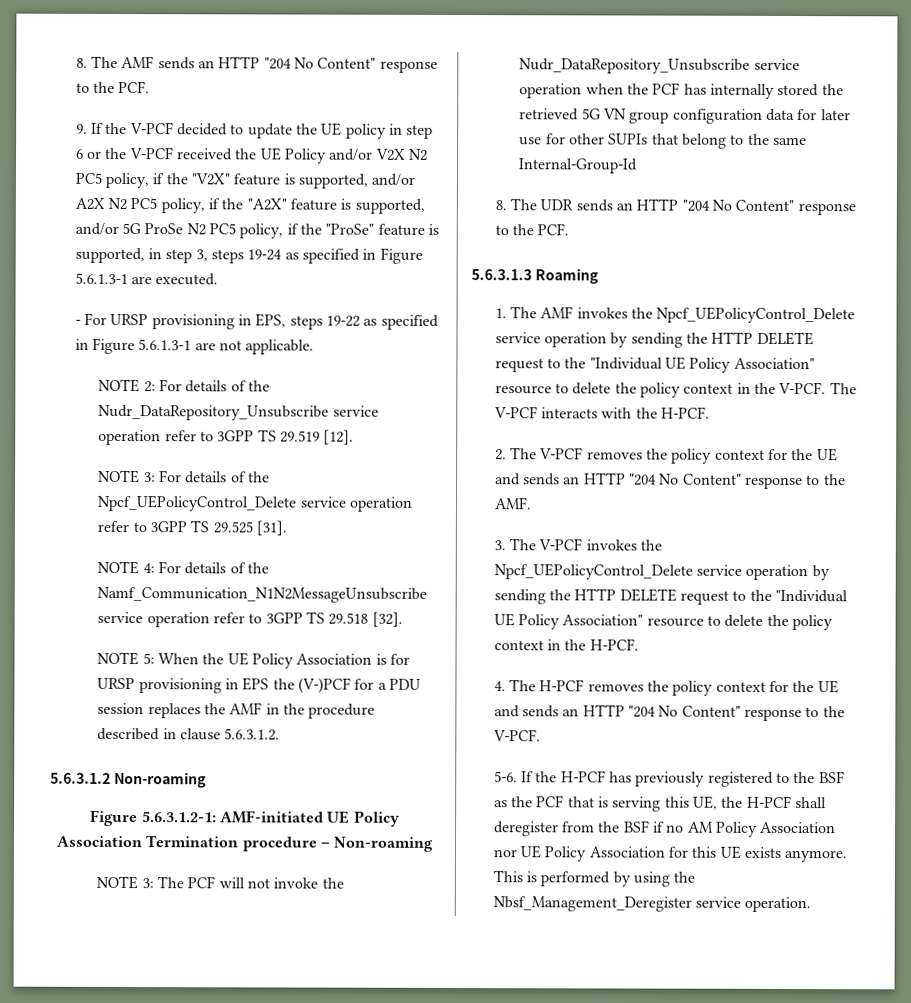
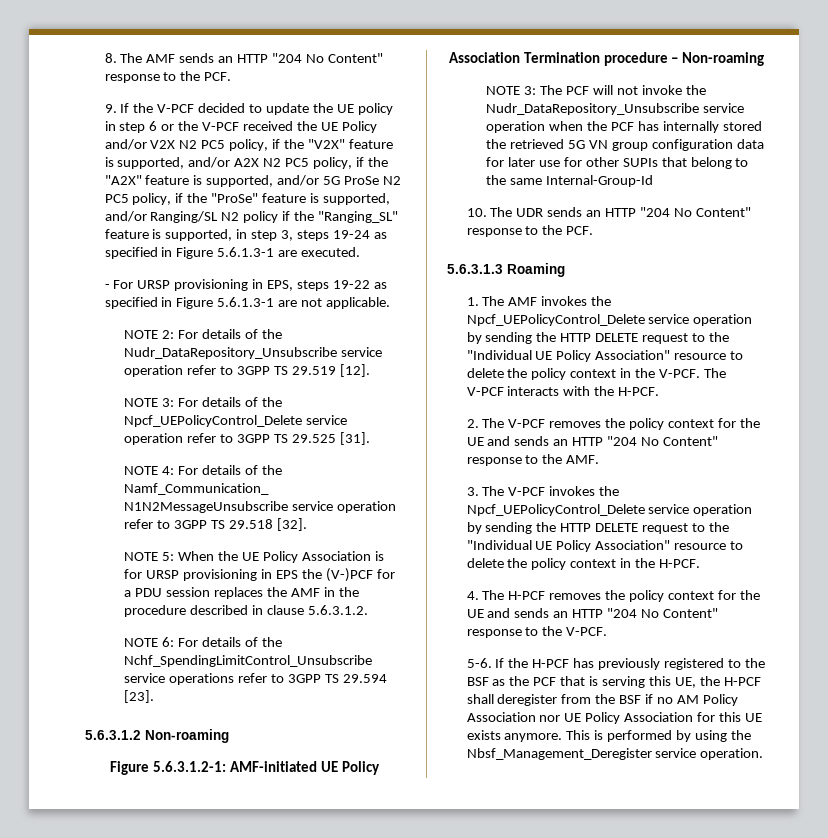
- 9. If the V-PCF decided to update the UE policy in step 6 or the V-PCF received the UE Policy and/or V2X N2 PC5 policy, if the "V2X" feature is supported, and/or A2X N2 PC5 policy, if the "A2X" feature is supported, and/or 5G ProSe N2 PC5 policy, if the "ProSe" feature is supported, in step 3, steps 19-24 as specified in Figure 5.6.1.3-1 are executed.
+ 9. If the V-PCF decided to update the UE policy in step 6 or the V-PCF received the UE Policy and/or V2X N2 PC5 policy, if the "V2X" feature is supported, and/or A2X N2 PC5 policy, if the "A2X" feature is supported, and/or 5G ProSe N2 PC5 policy, if the "ProSe" feature is supported, and/or Ranging/SL N2 policy if the "Ranging_SL" feature is supported, in step 3, steps 19-24 as specified in Figure 5.6.1.3-1 are executed.
+ NOTE 6: For details of the Nchf_SpendingLimitControl_Unsubscribe service operations refer to 3GPP TS 29.594 [23].
- 8. The UDR sends an HTTP "204 No Content" response to the PCF.
+ 10. The UDR sends an HTTP "204 No Content" response to the PCF.

